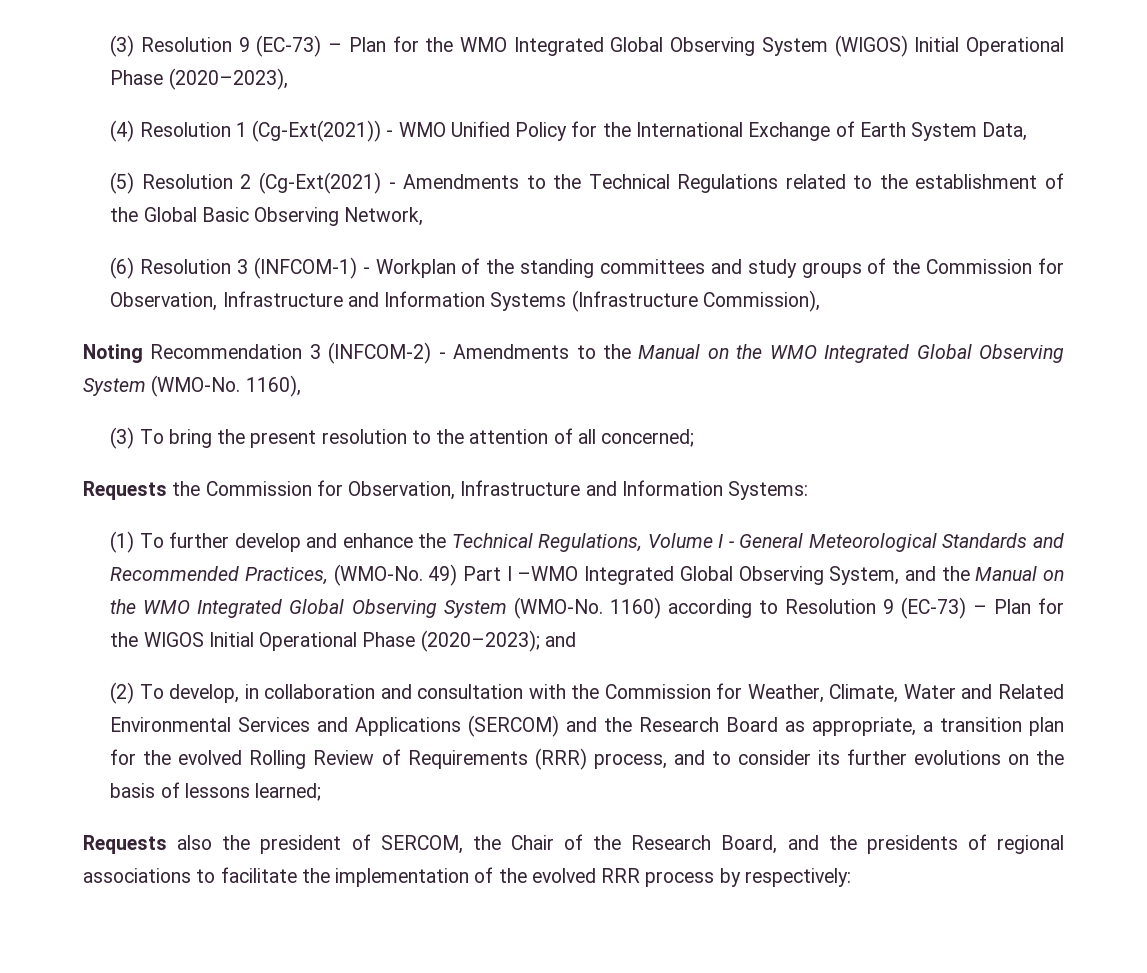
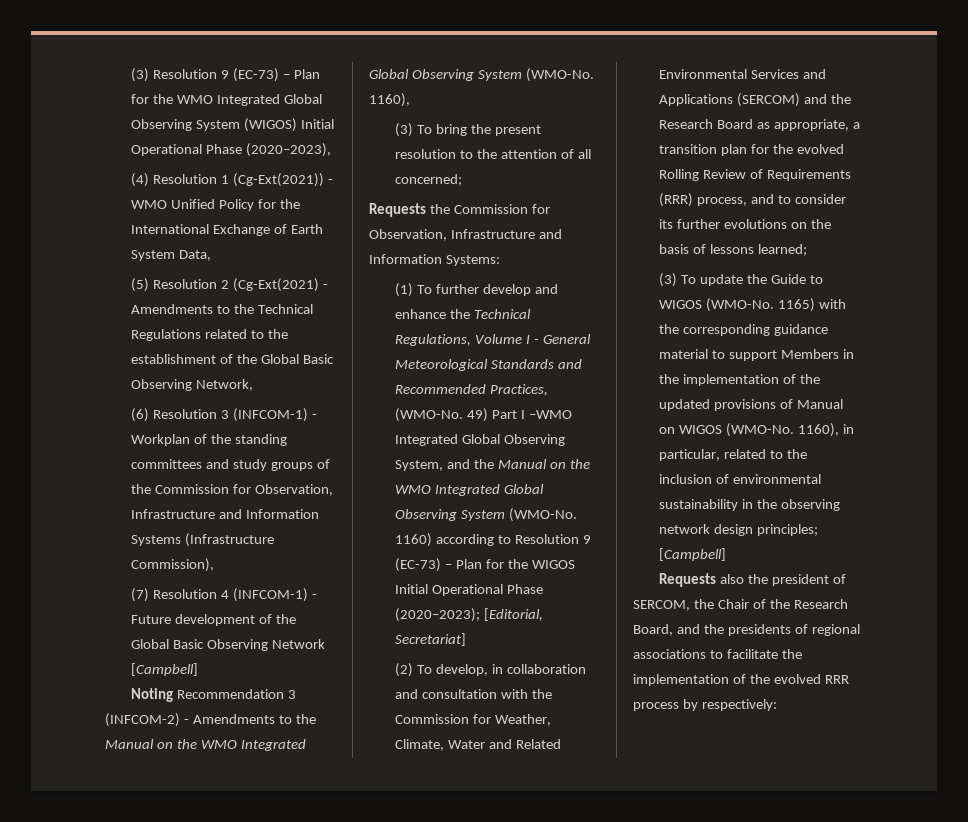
+ (7) Resolution 4 (INFCOM-1) - Future development of the Global Basic Observing Network [Campbell]
- 1160) according to Resolution 9 (EC-73) – Plan for the WIGOS Initial Operational Phase (2020–2023); and
+ 1160) according to Resolution 9 (EC-73) – Plan for the WIGOS Initial Operational Phase (2020–2023); [Editorial, Secretariat]
+ (3) To update the Guide to WIGOS (WMO-No. 1165) with the corresponding guidance material to support Members in the implementation of the updated provisions of Manual on WIGOS (WMO-No. 1160), in particular, related to the inclusion of environmental sustainability in the observing network design principles; [Campbell]

